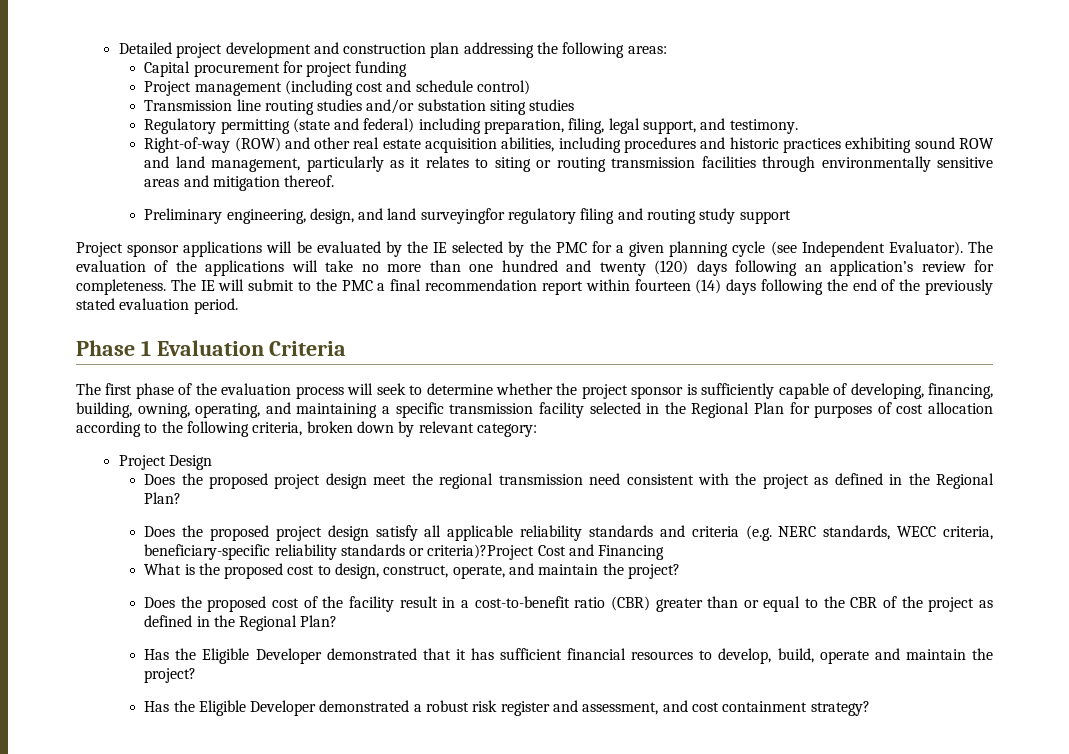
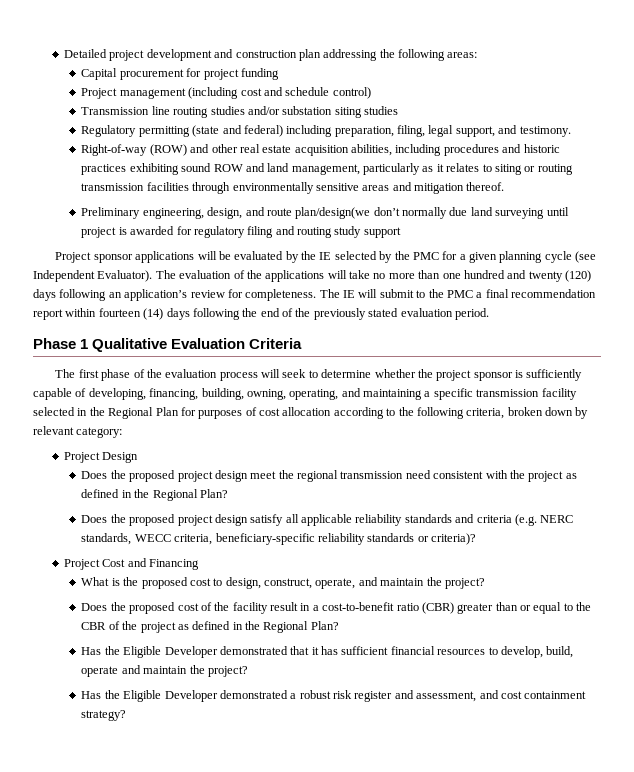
- Preliminary engineering, design, and land surveyingfor regulatory filing and routing study support
+ Preliminary engineering, design, and route plan/design(we don’t normally due land surveying until project is awarded for regulatory filing and routing study support
- Phase 1 Evaluation Criteria
+ Phase 1 Qualitative Evaluation Criteria
- Does the proposed project design satisfy all applicable reliability standards and criteria (e.g. NERC standards, WECC criteria, beneficiary-specific reliability standards or criteria)?Project Cost and Financing
+ Does the proposed project design satisfy all applicable reliability standards and criteria (e.g. NERC standards, WECC criteria, beneficiary-specific reliability standards or criteria)?
+ Project Cost and Financing

